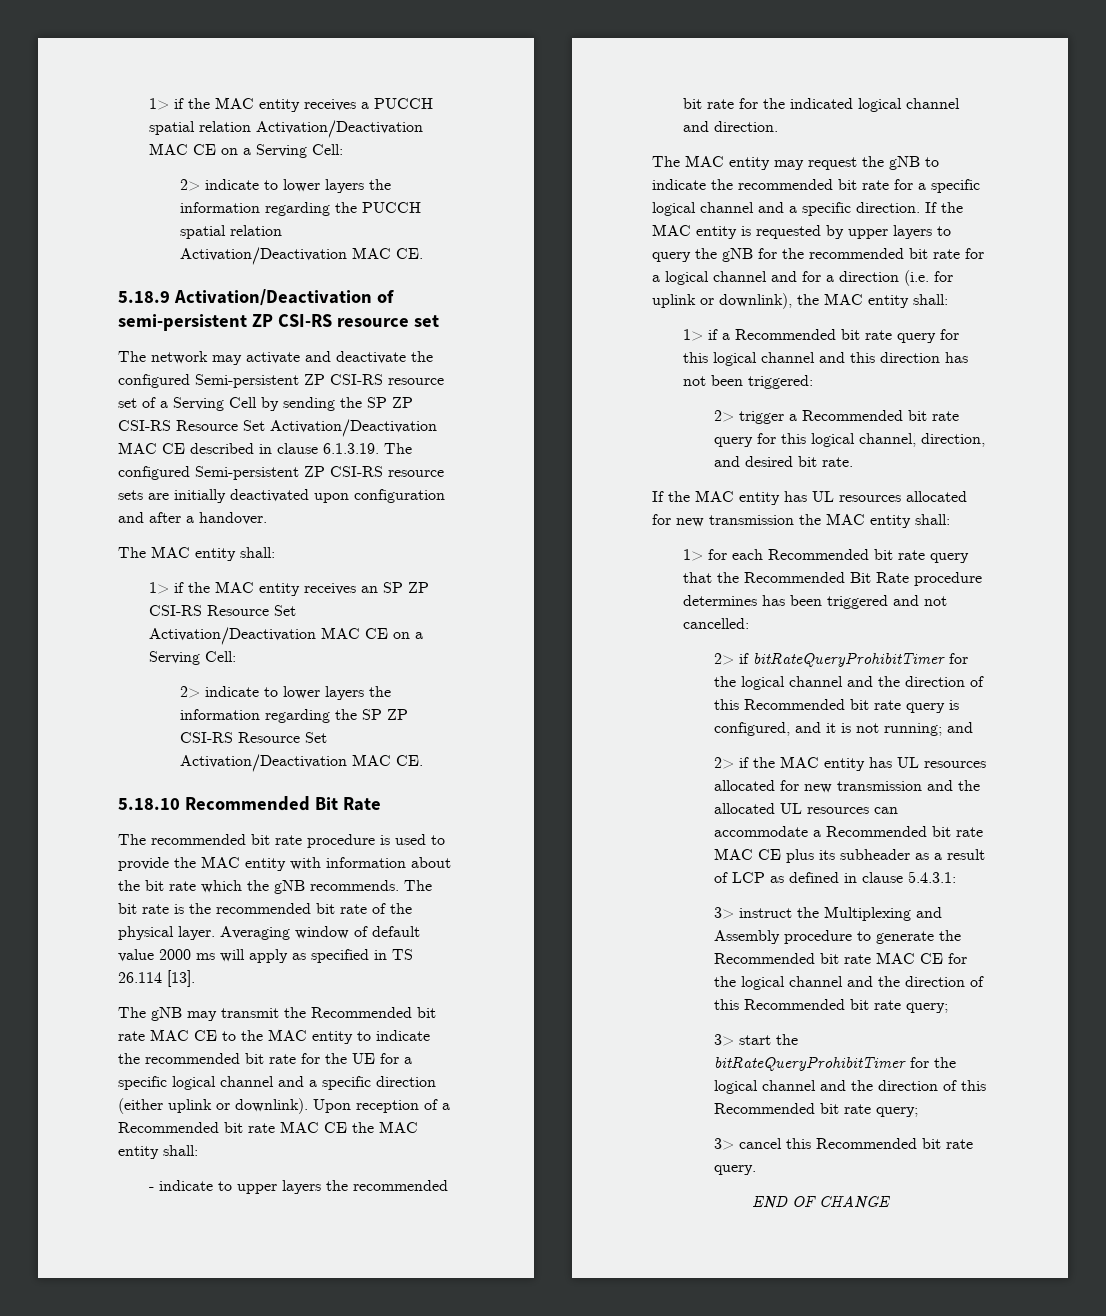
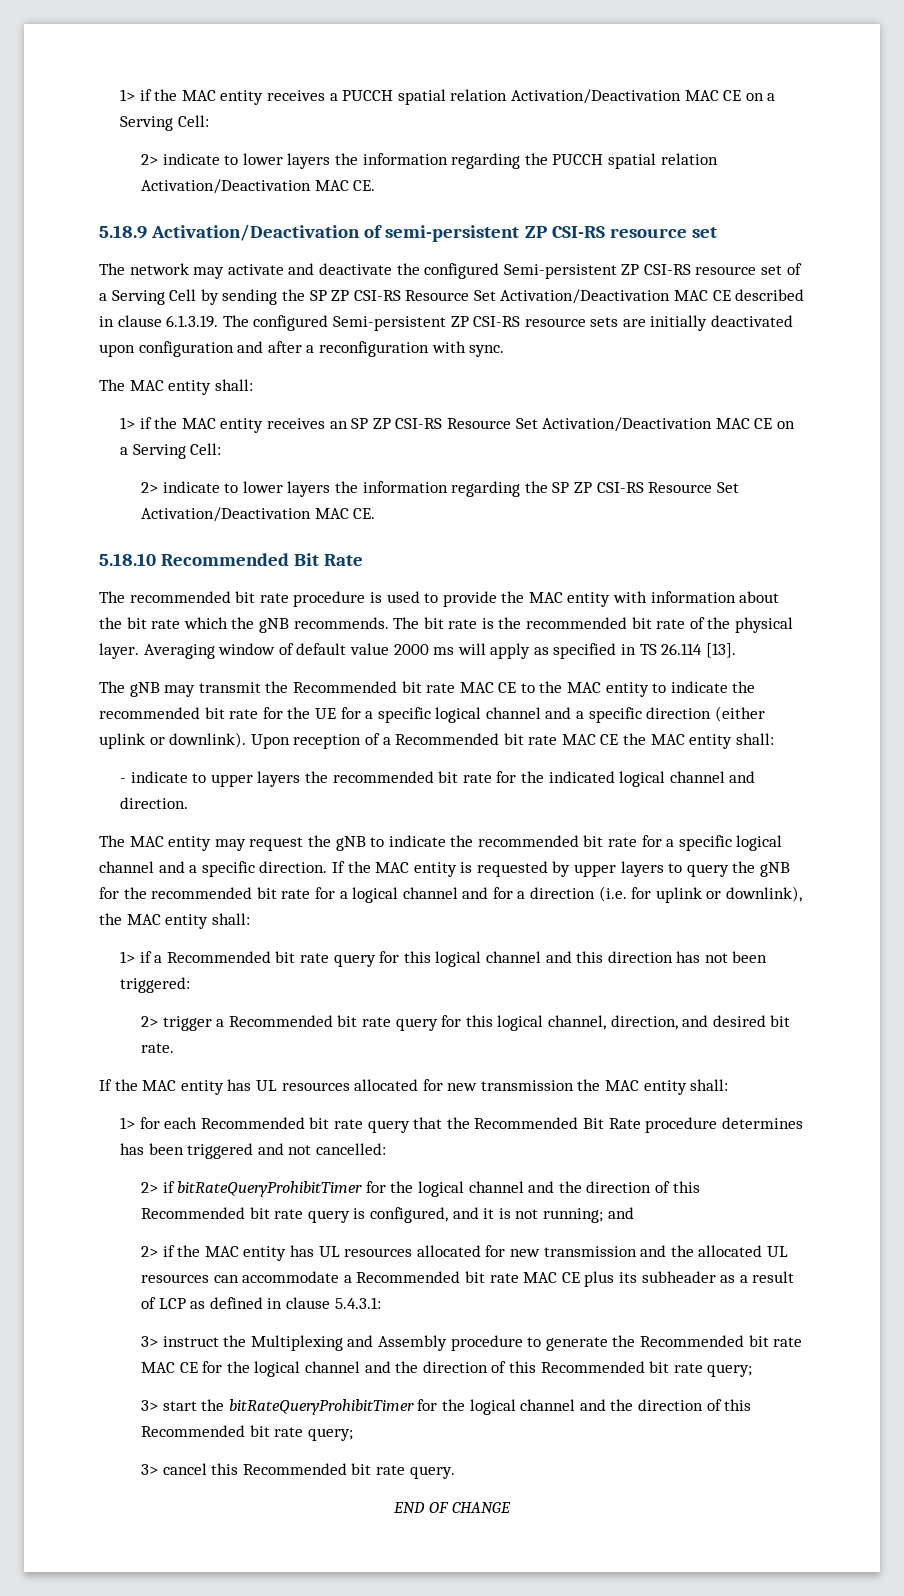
- The network may activate and deactivate the configured Semi-persistent ZP CSI-RS resource set of a Serving Cell by sending the SP ZP CSI-RS Resource Set Activation/Deactivation MAC CE described in clause 6.1.3.19. The configured Semi-persistent ZP CSI-RS resource sets are initially deactivated upon configuration and after a handover.
+ The network may activate and deactivate the configured Semi-persistent ZP CSI-RS resource set of a Serving Cell by sending the SP ZP CSI-RS Resource Set Activation/Deactivation MAC CE described in clause 6.1.3.19. The configured Semi-persistent ZP CSI-RS resource sets are initially deactivated upon configuration and after a reconfiguration with sync.

